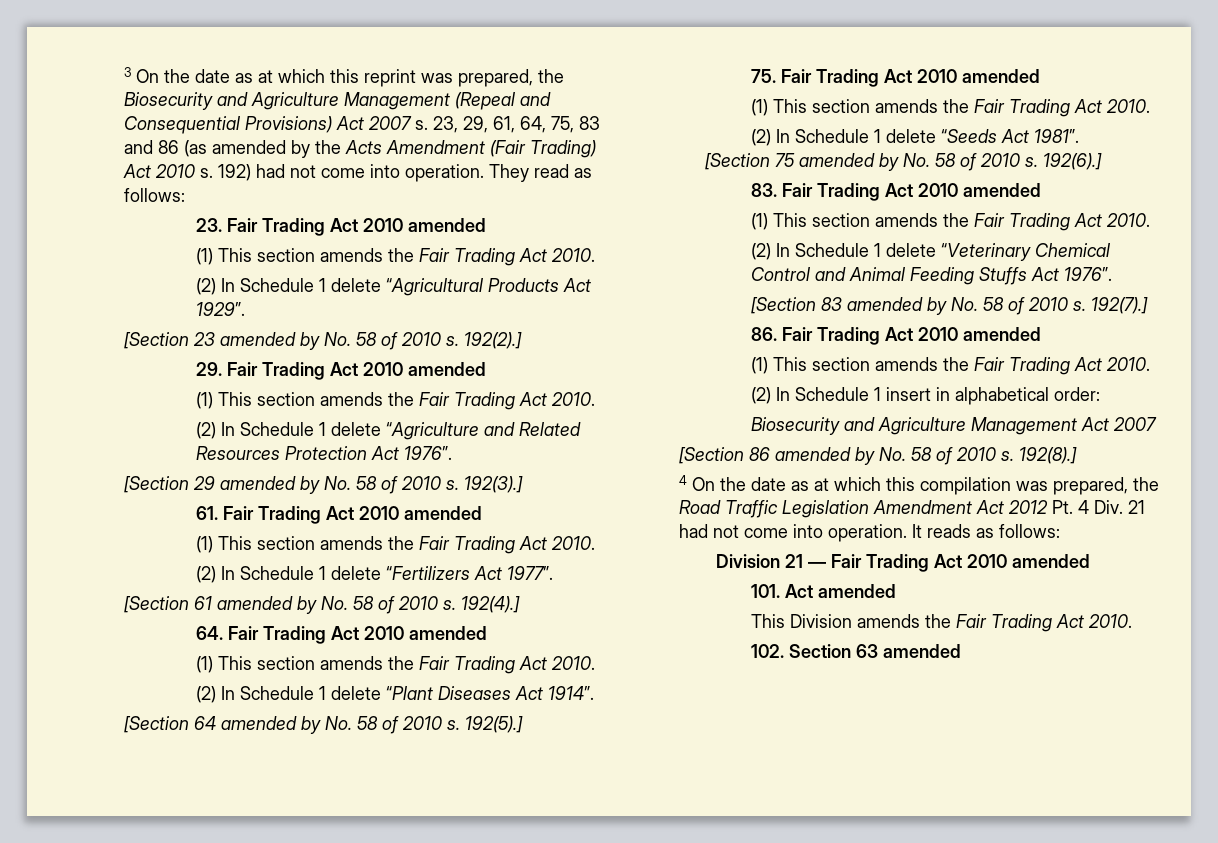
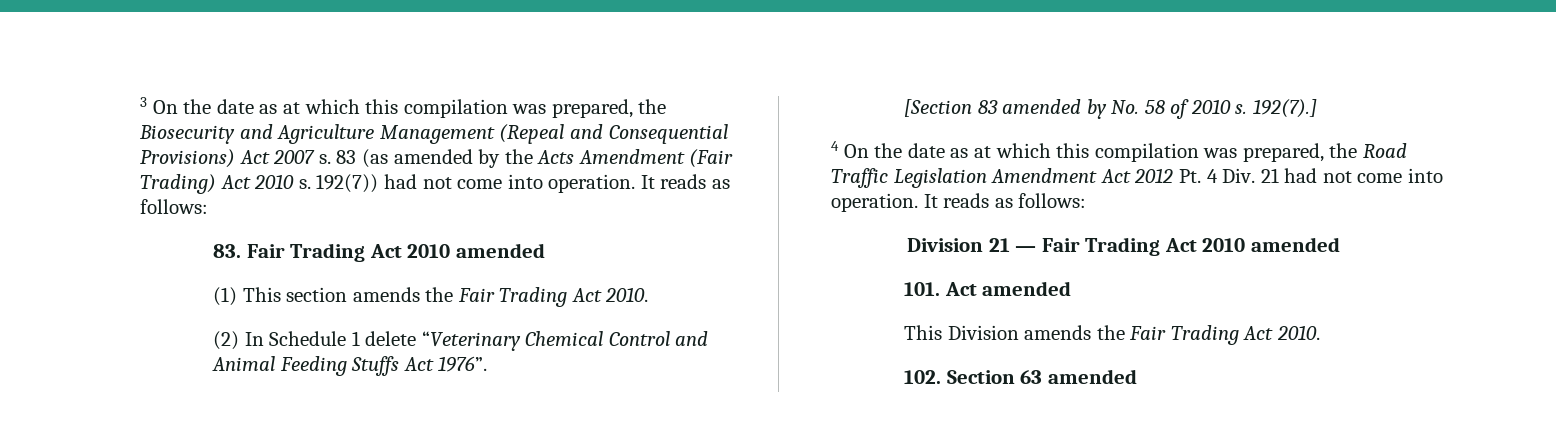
- 3 On the date as at which this reprint was prepared, the Biosecurity and Agriculture Management (Repeal and Consequential Provisions) Act 2007 s.
+ 3 On the date as at which this compilation was prepared, the Biosecurity and Agriculture Management (Repeal and Consequential Provisions) Act 2007 s.
- 23, 29, 61, 64, 75, 83 and 86 (as amended by the Acts Amendment (Fair Trading) Act 2010 s.
+ 83 (as amended by the Acts Amendment (Fair Trading) Act 2010 s.
- 192) had not come into operation. They read as follows:
- 23. Fair Trading Act 2010 amended
- (1) This section amends the Fair Trading Act 2010.
- (2) In Schedule 1 delete “Agricultural Products Act 1929”.
- [Section 23 amended by No. 58 of 2010 s. 192(2).]
- 29. Fair Trading Act 2010 amended
- (1) This section amends the Fair Trading Act 2010.
- (2) In Schedule 1 delete “Agriculture and Related Resources Protection Act 1976”.
- [Section 29 amended by No. 58 of 2010 s. 192(3).]
- 61. Fair Trading Act 2010 amended
- (1) This section amends the Fair Trading Act 2010.
- (2) In Schedule 1 delete “Fertilizers Act 1977”.
- [Section 61 amended by No. 58 of 2010 s. 192(4).]
- 64. Fair Trading Act 2010 amended
- (1) This section amends the Fair Trading Act 2010.
- (2) In Schedule 1 delete “Plant Diseases Act 1914”.
- [Section 64 amended by No. 58 of 2010 s. 192(5).]
- 75. Fair Trading Act 2010 amended
- (1) This section amends the Fair Trading Act 2010.
- (2) In Schedule 1 delete “Seeds Act 1981”.
- [Section 75 amended by No. 58 of 2010 s. 192(6).]
+ 192(7)) had not come into operation. It reads as follows:
- 86. Fair Trading Act 2010 amended
- (1) This section amends the Fair Trading Act 2010.
- (2) In Schedule 1 insert in alphabetical order:
- Biosecurity and Agriculture Management Act 2007
- [Section 86 amended by No. 58 of 2010 s. 192(8).]

